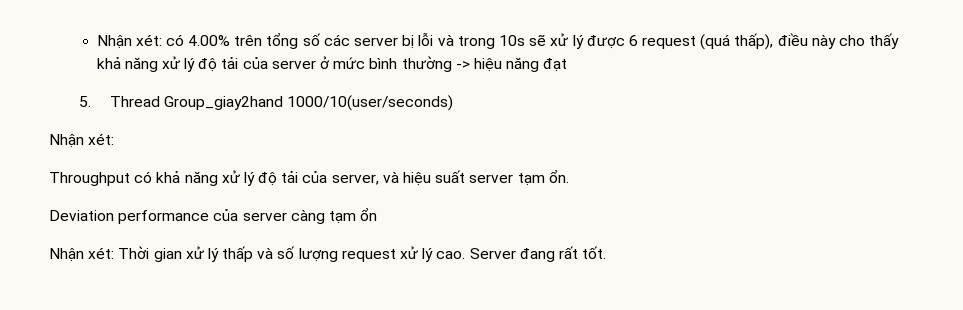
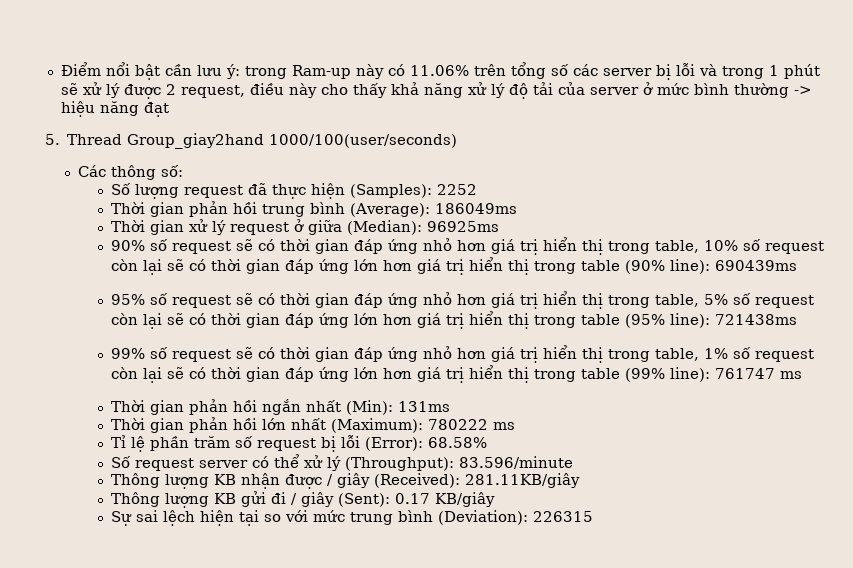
- Nhận xét: có 4.00% trên tổng số các server bị lỗi và trong 10s sẽ xử lý được 6 request (quá thấp), điều này cho thấy khả năng xử lý độ tải của server ở mức bình thường -> hiệu năng đạt
+ Điểm nổi bật cần lưu ý: trong Ram-up này có 11.06% trên tổng số các server bị lỗi và trong 1 phút sẽ xử lý được 2 request, điều này cho thấy khả năng xử lý độ tải của server ở mức bình thường -> hiệu năng đạt
- 5. Thread Group_giay2hand 1000/10(user/seconds)
- Nhận xét:
- Throughput có khả năng xử lý độ tải của server, và hiệu suất server tạm ổn.
- Deviation performance của server càng tạm ổn
- Nhận xét: Thời gian xử lý thấp và số lượng request xử lý cao. Server đang rất tốt.
+ 5. Thread Group_giay2hand 1000/100(user/seconds)
+ Các thông số:
+ Số lượng request đã thực hiện (Samples): 2252
+ Thời gian phản hồi trung bình (Average): 186049ms
+ Thời gian xử lý request ở giữa (Median): 96925ms
+ 90% số request sẽ có thời gian đáp ứng nhỏ hơn giá trị hiển thị trong table, 10% số request còn lại sẽ có thời gian đáp ứng lớn hơn giá trị hiển thị trong table (90% line): 690439ms
+ 95% số request sẽ có thời gian đáp ứng nhỏ hơn giá trị hiển thị trong table, 5% số request còn lại sẽ có thời gian đáp ứng lớn hơn giá trị hiển thị trong table (95% line): 721438ms
+ 99% số request sẽ có thời gian đáp ứng nhỏ hơn giá trị hiển thị trong table, 1% số request còn lại sẽ có thời gian đáp ứng lớn hơn giá trị hiển thị trong table (99% line): 761747 ms
+ Thời gian phản hồi ngắn nhất (Min): 131ms
+ Thời gian phản hồi lớn nhất (Maximum): 780222 ms
+ Tỉ lệ phần trăm số request bị lỗi (Error): 68.58%
+ Số request server có thể xử lý (Throughput): 83.596/minute
+ Thông lượng KB nhận được / giây (Received): 281.11KB/giây
+ Thông lượng KB gửi đi / giây (Sent): 0.17 KB/giây
+ Sự sai lệch hiện tại so với mức trung bình (Deviation): 226315

